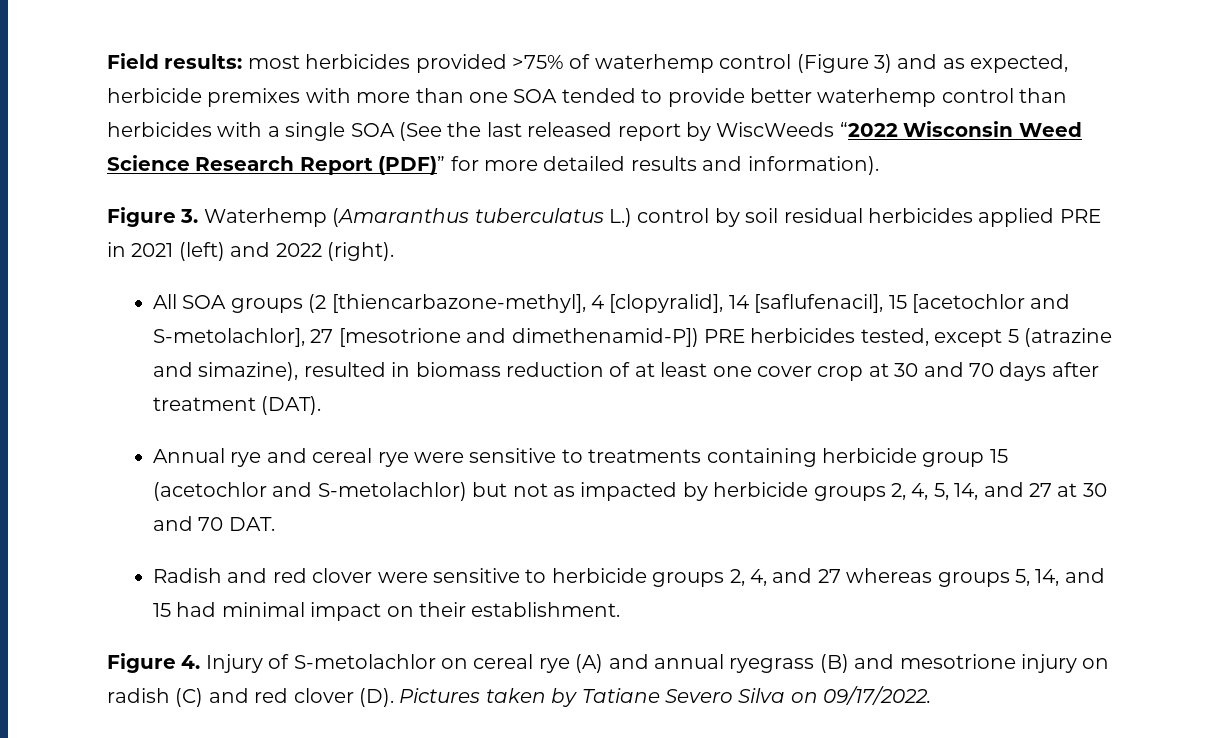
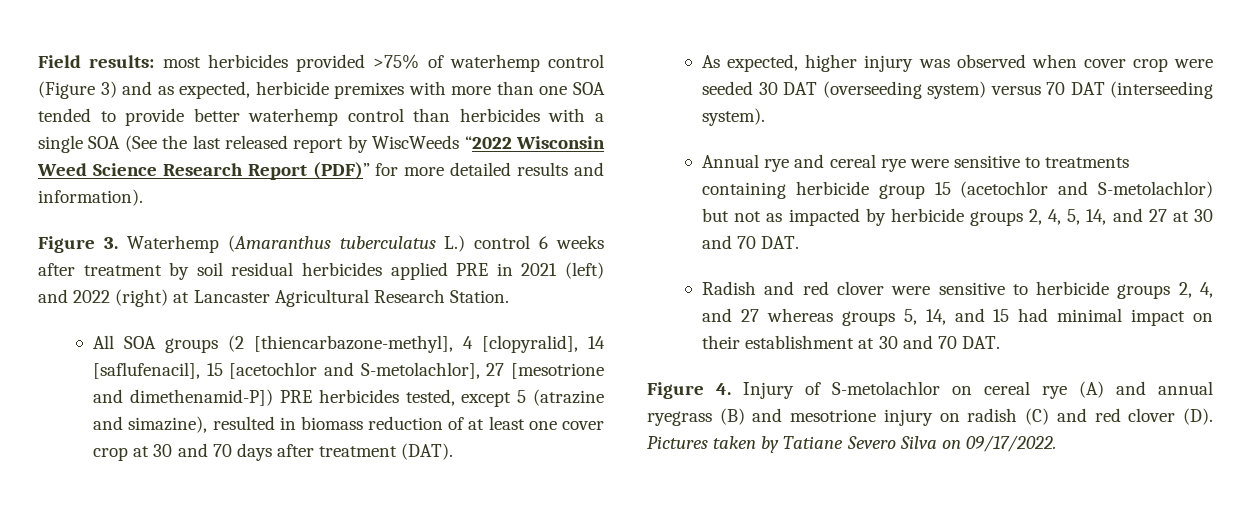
- Figure 3. Waterhemp (Amaranthus tuberculatus L.) control by soil residual herbicides applied PRE in 2021 (left) and 2022 (right).
+ Figure 3. Waterhemp (Amaranthus tuberculatus L.) control 6 weeks after treatment by soil residual herbicides applied PRE in 2021 (left) and 2022 (right) at Lancaster Agricultural Research Station.
+ As expected, higher injury was observed when cover crop were seeded 30 DAT (overseeding system) versus 70 DAT (interseeding system).
- Radish and red clover were sensitive to herbicide groups 2, 4, and 27 whereas groups 5, 14, and 15 had minimal impact on their establishment.
+ Radish and red clover were sensitive to herbicide groups 2, 4, and 27 whereas groups 5, 14, and 15 had minimal impact on their establishment at 30 and 70 DAT.

